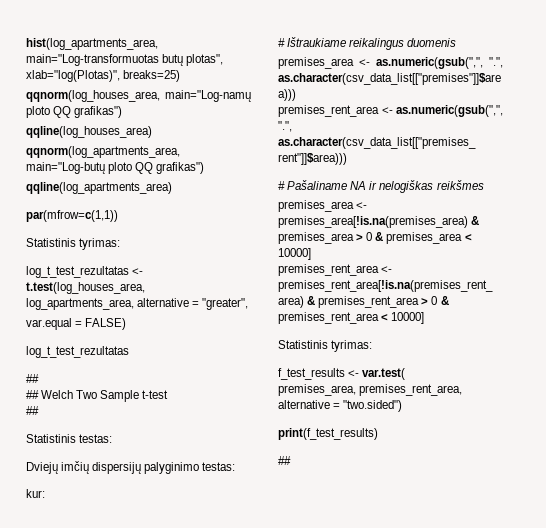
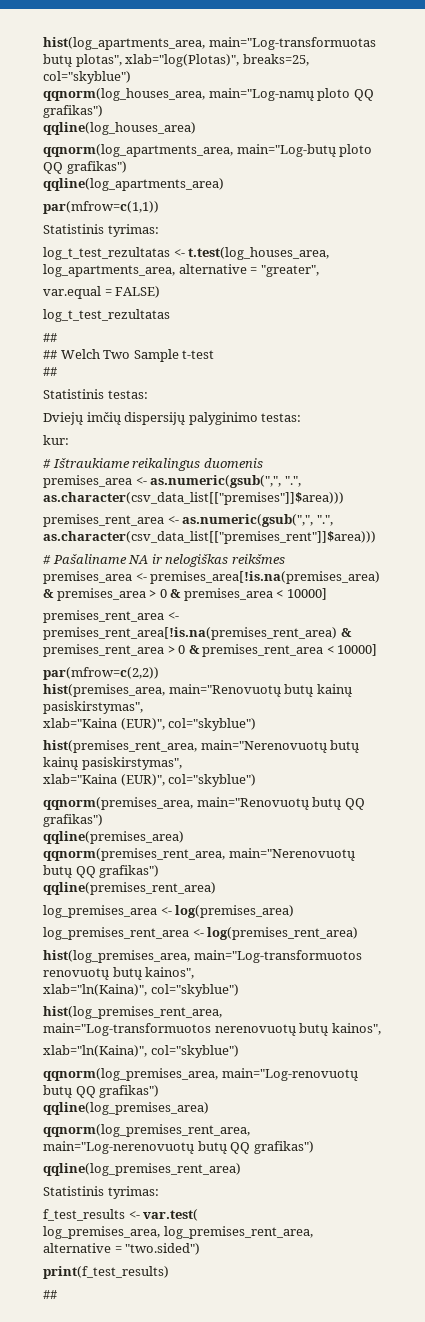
- hist(log_apartments_area, main="Log-transformuotas butų plotas", xlab="log(Plotas)", breaks=25)
+ hist(log_apartments_area, main="Log-transformuotas butų plotas", xlab="log(Plotas)", breaks=25, col="skyblue")
+ par(mfrow=c(2,2))
+ hist(premises_area, main="Renovuotų butų kainų pasiskirstymas",
+ xlab="Kaina (EUR)", col="skyblue")
+ hist(premises_rent_area, main="Nerenovuotų butų kainų pasiskirstymas",
+ xlab="Kaina (EUR)", col="skyblue")
+ qqnorm(premises_area, main="Renovuotų butų QQ grafikas")
+ qqline(premises_area)
+ qqnorm(premises_rent_area, main="Nerenovuotų butų QQ grafikas")
+ qqline(premises_rent_area)
+ log_premises_area <- log(premises_area)
+ log_premises_rent_area <- log(premises_rent_area)
+ hist(log_premises_area, main="Log-transformuotos renovuotų butų kainos",
+ xlab="ln(Kaina)", col="skyblue")
+ hist(log_premises_rent_area, main="Log-transformuotos nerenovuotų butų kainos",
+ xlab="ln(Kaina)", col="skyblue")
+ qqnorm(log_premises_area, main="Log-renovuotų butų QQ grafikas")
+ qqline(log_premises_area)
+ qqnorm(log_premises_rent_area, main="Log-nerenovuotų butų QQ grafikas")
+ qqline(log_premises_rent_area)
- premises_area, premises_rent_area, alternative = "two.sided")
+ log_premises_area, log_premises_rent_area, alternative = "two.sided")

